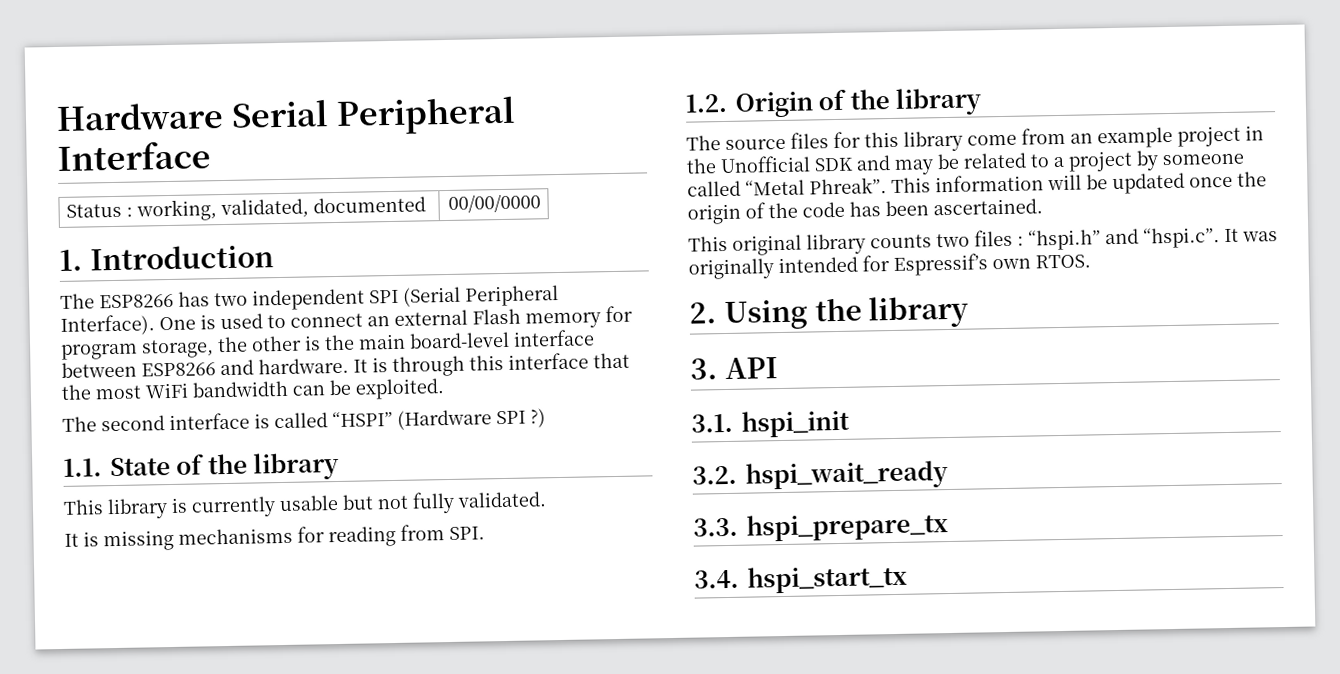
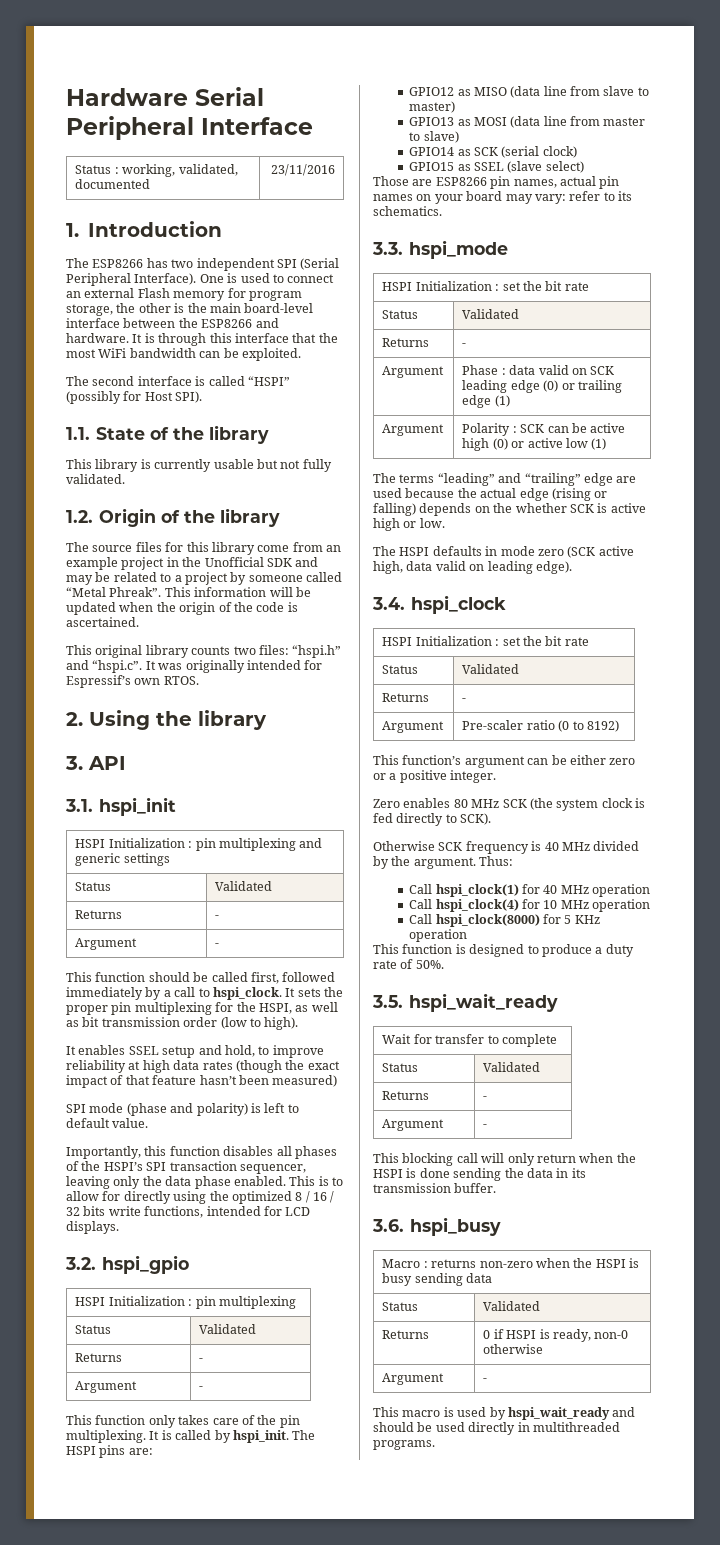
- Status : working, validated, documented | 00/00/0000
+ Status : working, validated, documented | 23/11/2016
- One is used to connect an external Flash memory for program storage, the other is the main board-level interface between ESP8266 and hardware.
+ One is used to connect an external Flash memory for program storage, the other is the main board-level interface between the ESP8266 and hardware.
- The second interface is called “HSPI” (Hardware SPI ?)
+ The second interface is called “HSPI” (possibly for Host SPI).
- It is missing mechanisms for reading from SPI.
- This information will be updated once the origin of the code has been ascertained.
+ This information will be updated when the origin of the code is ascertained.
- This original library counts two files : “hspi.h” and “hspi.c”. It was originally intended for Espressif’s own RTOS.
+ This original library counts two files: “hspi.h” and “hspi.c”. It was originally intended for Espressif’s own RTOS.
- 3.2. hspi_wait_ready
- 3.3. hspi_prepare_tx
- 3.4. hspi_start_tx
+ HSPI Initialization : pin multiplexing and generic settings
+ Status | Validated
+ Returns | -
+ Argument | -
+ This function should be called first, followed immediately by a call to hspi_clock. It sets the proper pin multiplexing for the HSPI, as well as bit transmission order (low to high).
+ It enables SSEL setup and hold, to improve reliability at high data rates (though the exact impact of that feature hasn’t been measured)
+ SPI mode (phase and polarity) is left to default value.
+ Importantly, this function disables all phases of the HSPI’s SPI transaction sequencer, leaving only the data phase enabled. This is to allow for directly using the optimized 8 / 16 / 32 bits write functions, intended for LCD displays.
+ 3.2. hspi_gpio
+ HSPI Initialization : pin multiplexing
+ Status | Validated
+ Returns | -
+ Argument | -
+ This function only takes care of the pin multiplexing. It is called by hspi_init. The HSPI pins are:
+ GPIO12 as MISO (data line from slave to master)
+ GPIO13 as MOSI (data line from master to slave)
+ GPIO14 as SCK (serial clock)
+ GPIO15 as SSEL (slave select)
+ Those are ESP8266 pin names, actual pin names on your board may vary: refer to its schematics.
+ 3.3. hspi_mode
+ HSPI Initialization : set the bit rate
+ Status | Validated
+ Returns | -
+ Argument | Phase : data valid on SCK leading edge (0) or trailing edge (1)
+ Argument | Polarity : SCK can be active high (0) or active low (1)
+ The terms “leading” and “trailing” edge are used because the actual edge (rising or falling) depends on the whether SCK is active high or low.
+ The HSPI defaults in mode zero (SCK active high, data valid on leading edge).
+ 3.4. hspi_clock
+ HSPI Initialization : set the bit rate
+ Status | Validated
+ Returns | -
+ Argument | Pre-scaler ratio (0 to 8192)
+ This function’s argument can be either zero or a positive integer.
+ Zero enables 80 MHz SCK (the system clock is fed directly to SCK).
+ Otherwise SCK frequency is 40 MHz divided by the argument. Thus:
+ Call hspi_clock(1) for 40 MHz operation
+ Call hspi_clock(4) for 10 MHz operation
+ Call hspi_clock(8000) for 5 KHz operation
+ This function is designed to produce a duty rate of 50%.
+ 3.5. hspi_wait_ready
+ Wait for transfer to complete
+ Status | Validated
+ Returns | -
+ Argument | -
+ This blocking call will only return when the HSPI is done sending the data in its transmission buffer.
+ 3.6. hspi_busy
+ Macro : returns non-zero when the HSPI is busy sending data
+ Status | Validated
+ Returns | 0 if HSPI is ready, non-0 otherwise
+ Argument | -
+ This macro is used by hspi_wait_ready and should be used directly in multithreaded programs.

